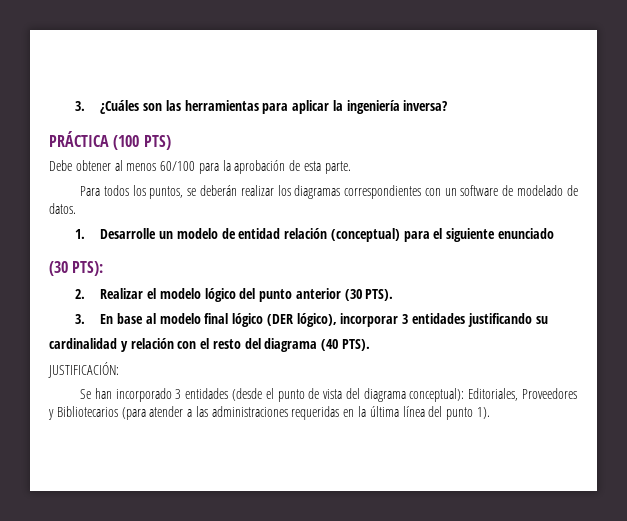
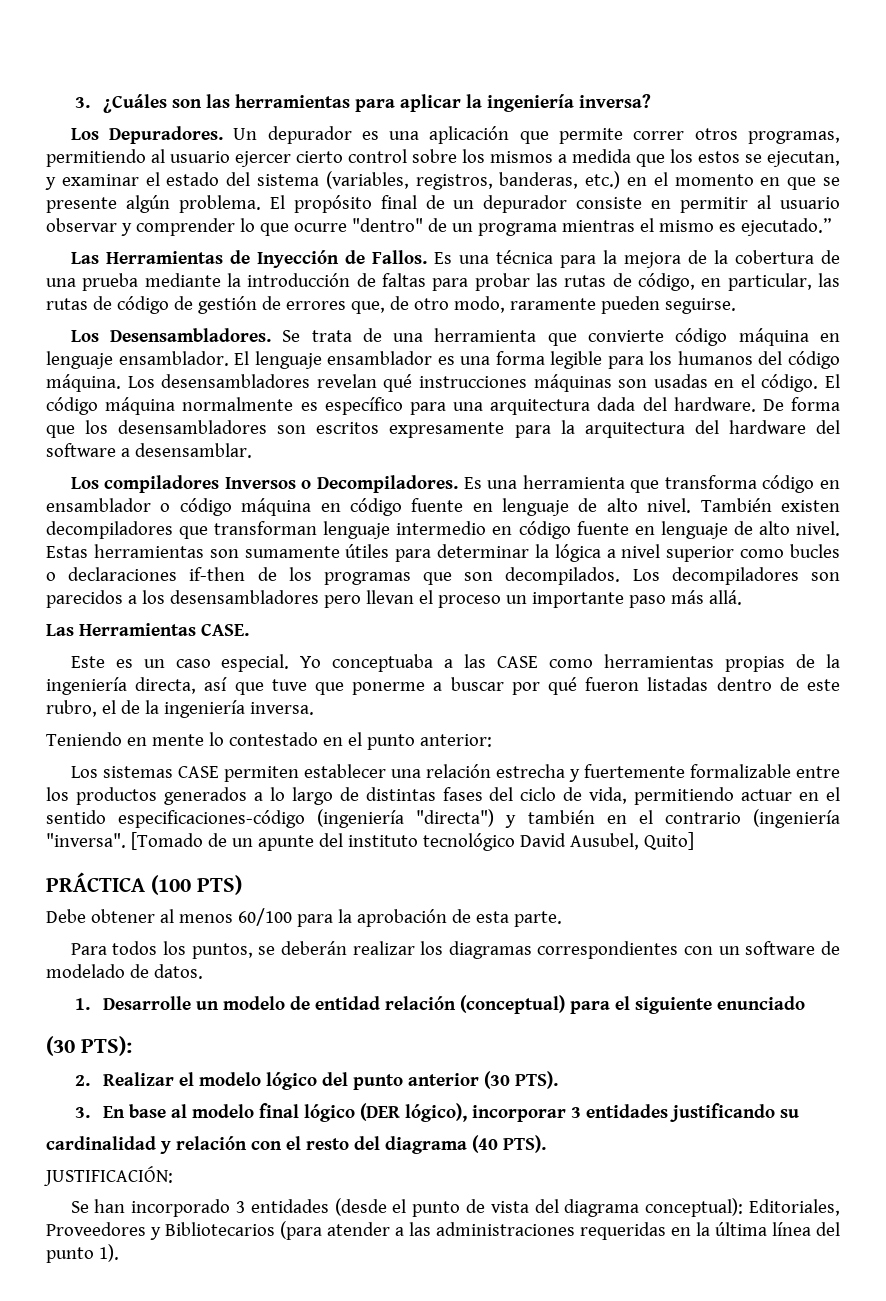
+ Los Depuradores. Un depurador es una aplicación que permite correr otros programas, permitiendo al usuario ejercer cierto control sobre los mismos a medida que los estos se ejecutan, y examinar el estado del sistema (variables, registros, banderas, etc.) en el momento en que se presente algún problema. El propósito final de un depurador consiste en permitir al usuario observar y comprender lo que ocurre "dentro" de un programa mientras el mismo es ejecutado.”
+ Las Herramientas de Inyección de Fallos. Es una técnica para la mejora de la cobertura de una prueba mediante la introducción de faltas para probar las rutas de código, en particular, las rutas de código de gestión de errores que, de otro modo, raramente pueden seguirse.
+ Los Desensambladores. Se trata de una herramienta que convierte código máquina en lenguaje ensamblador. El lenguaje ensamblador es una forma legible para los humanos del código máquina. Los desensambladores revelan qué instrucciones máquinas son usadas en el código. El código máquina normalmente es específico para una arquitectura dada del hardware. De forma que los desensambladores son escritos expresamente para la arquitectura del hardware del software a desensamblar.
+ Los compiladores Inversos o Decompiladores. Es una herramienta que transforma código en ensamblador o código máquina en código fuente en lenguaje de alto nivel. También existen decompiladores que transforman lenguaje intermedio en código fuente en lenguaje de alto nivel. Estas herramientas son sumamente útiles para determinar la lógica a nivel superior como bucles o declaraciones if-then de los programas que son decompilados. Los decompiladores son parecidos a los desensambladores pero llevan el proceso un importante paso más allá.
+ Las Herramientas CASE.
+ Este es un caso especial. Yo conceptuaba a las CASE como herramientas propias de la ingeniería directa, así que tuve que ponerme a buscar por qué fueron listadas dentro de este rubro, el de la ingeniería inversa.
+ Teniendo en mente lo contestado en el punto anterior:
+ Los sistemas CASE permiten establecer una relación estrecha y fuertemente formalizable entre los productos generados a lo largo de distintas fases del ciclo de vida, permitiendo actuar en el sentido especificaciones-código (ingeniería "directa") y también en el contrario (ingeniería "inversa". [Tomado de un apunte del instituto tecnológico David Ausubel, Quito]

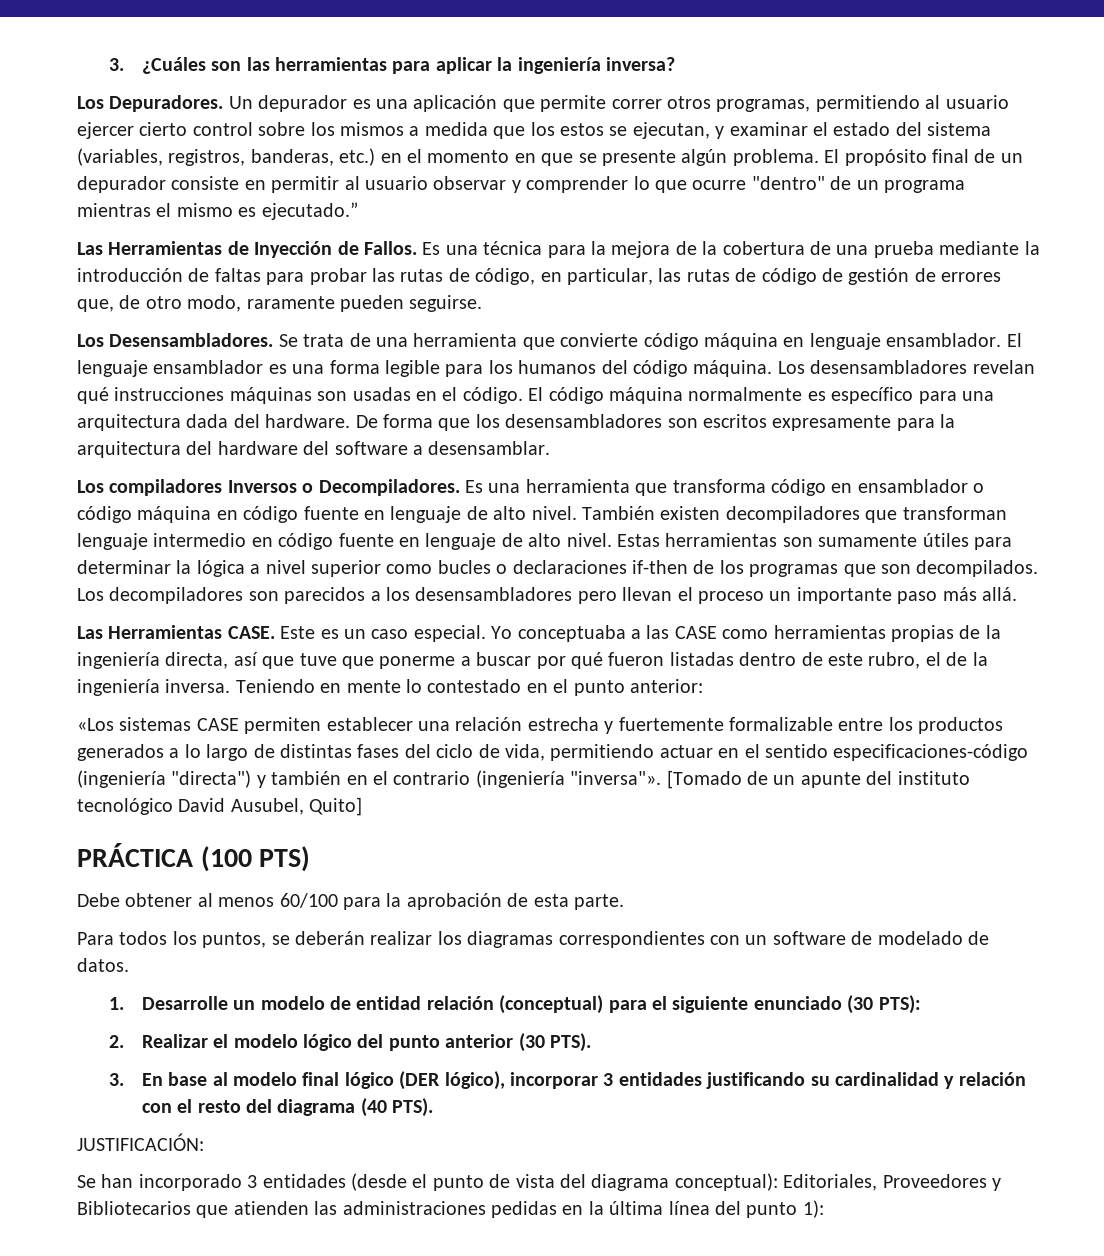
- Las Herramientas CASE.
- Este es un caso especial.
+ Las Herramientas CASE. Este es un caso especial.
- Yo conceptuaba a las CASE como herramientas propias de la ingeniería directa, así que tuve que ponerme a buscar por qué fueron listadas dentro de este rubro, el de la ingeniería inversa.
- Teniendo en mente lo contestado en el punto anterior:
+ Yo conceptuaba a las CASE como herramientas propias de la ingeniería directa, así que tuve que ponerme a buscar por qué fueron listadas dentro de este rubro, el de la ingeniería inversa. Teniendo en mente lo contestado en el punto anterior:
- Los sistemas CASE permiten establecer una relación estrecha y fuertemente formalizable entre los productos generados a lo largo de distintas fases del ciclo de vida, permitiendo actuar en el sentido especificaciones-código (ingeniería "directa") y también en el contrario (ingeniería "inversa".
+ «Los sistemas CASE permiten establecer una relación estrecha y fuertemente formalizable entre los productos generados a lo largo de distintas fases del ciclo de vida, permitiendo actuar en el sentido especificaciones-código (ingeniería "directa") y también en el contrario (ingeniería "inversa"».
- 1. Desarrolle un modelo de entidad relación (conceptual) para el siguiente enunciado
- (30 PTS):
+ 1. Desarrolle un modelo de entidad relación (conceptual) para el siguiente enunciado (30 PTS):
- 3. En base al modelo final lógico (DER lógico), incorporar 3 entidades justificando su
- cardinalidad y relación con el resto del diagrama (40 PTS).
+ 3. En base al modelo final lógico (DER lógico), incorporar 3 entidades justificando su cardinalidad y relación con el resto del diagrama (40 PTS).
- Se han incorporado 3 entidades (desde el punto de vista del diagrama conceptual): Editoriales, Proveedores y Bibliotecarios (para atender a las administraciones requeridas en la última línea del punto 1).
+ Se han incorporado 3 entidades (desde el punto de vista del diagrama conceptual): Editoriales, Proveedores y Bibliotecarios que atienden las administraciones pedidas en la última línea del punto 1):

